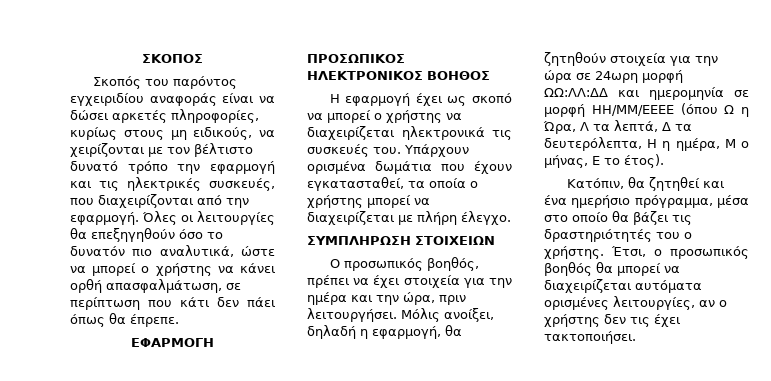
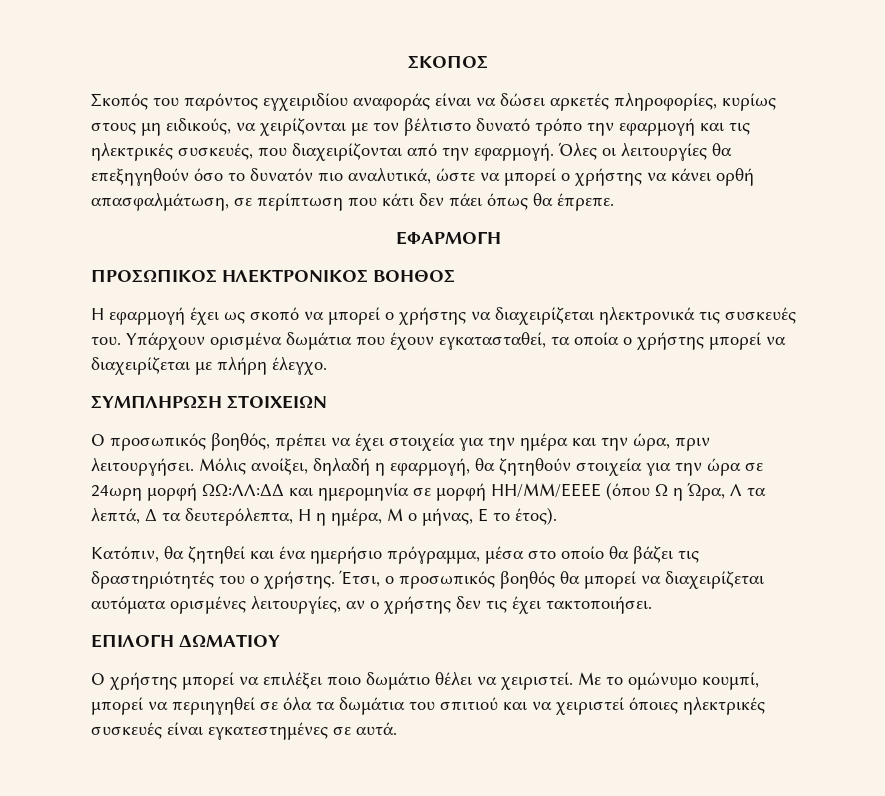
+ ΕΠΙΛΟΓΗ ΔΩΜΑΤΙΟΥ
+ Ο χρήστης μπορεί να επιλέξει ποιο δωμάτιο θέλει να χειριστεί. Με το ομώνυμο κουμπί, μπορεί να περιηγηθεί σε όλα τα δωμάτια του σπιτιού και να χειριστεί όποιες ηλεκτρικές συσκευές είναι εγκατεστημένες σε αυτά.

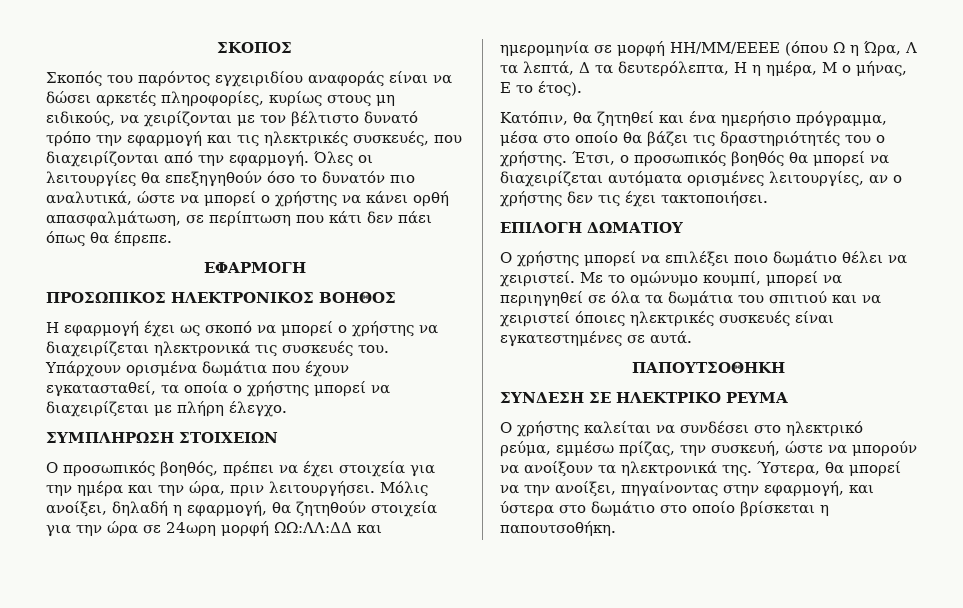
+ ΠΑΠΟΥΤΣΟΘΗΚΗ
+ ΣΥΝΔΕΣΗ ΣΕ ΗΛΕΚΤΡΙΚΟ ΡΕΥΜΑ
+ Ο χρήστης καλείται να συνδέσει στο ηλεκτρικό ρεύμα, εμμέσω πρίζας, την συσκευή, ώστε να μπορούν να ανοίξουν τα ηλεκτρονικά της. Ύστερα, θα μπορεί να την ανοίξει, πηγαίνοντας στην εφαρμογή, και ύστερα στο δωμάτιο στο οποίο βρίσκεται η παπουτσοθήκη.

